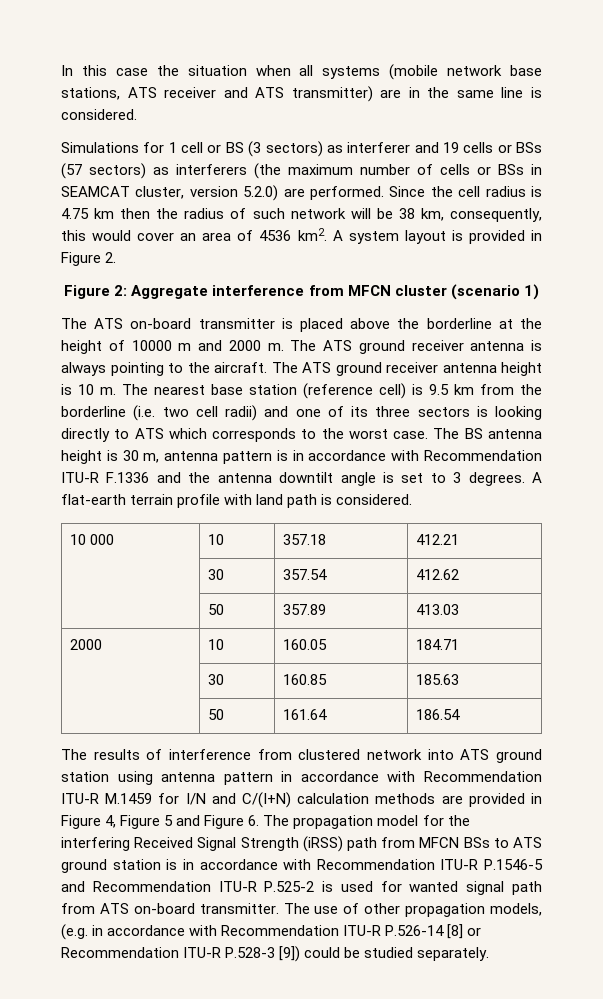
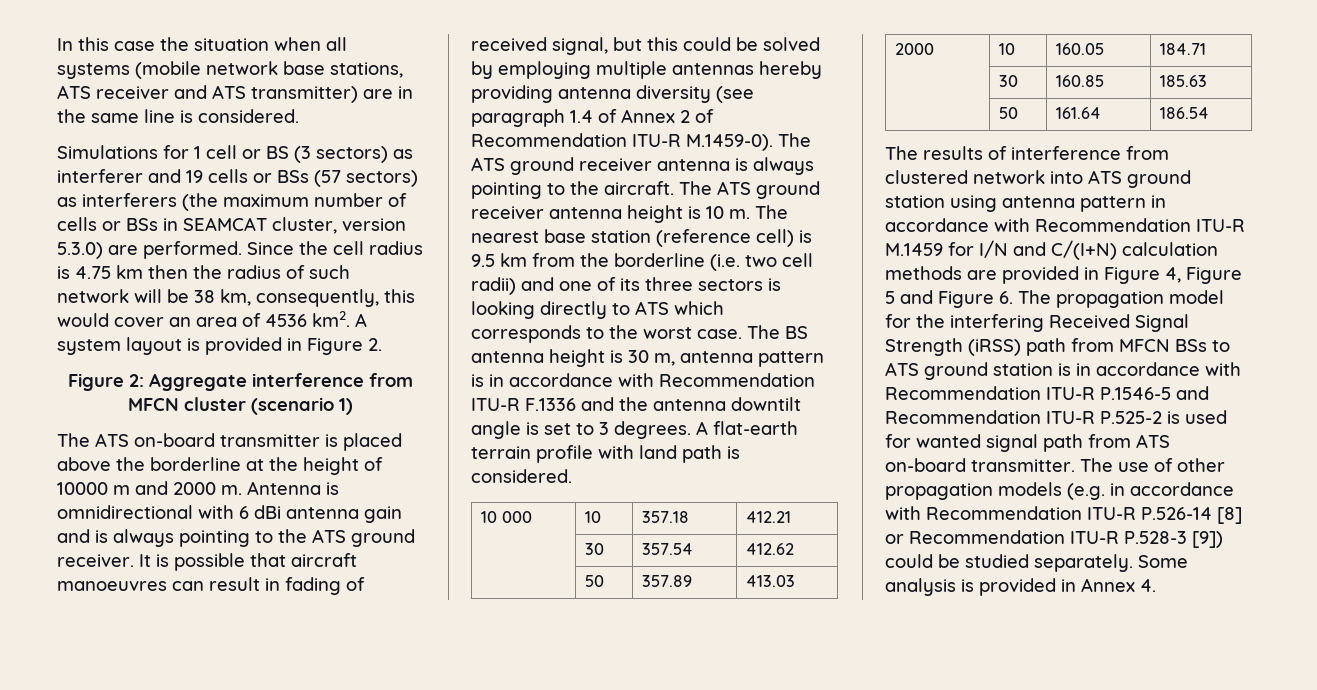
- Simulations for 1 cell or BS (3 sectors) as interferer and 19 cells or BSs (57 sectors) as interferers (the maximum number of cells or BSs in SEAMCAT cluster, version 5.2.0) are performed.
+ Simulations for 1 cell or BS (3 sectors) as interferer and 19 cells or BSs (57 sectors) as interferers (the maximum number of cells or BSs in SEAMCAT cluster, version 5.3.0) are performed.
- The ATS ground receiver antenna is always pointing to the aircraft.
+ Antenna is omnidirectional with 6 dBi antenna gain and is always pointing to the ATS ground receiver. It is possible that aircraft manoeuvres can result in fading of received signal, but this could be solved by employing multiple antennas hereby providing antenna diversity (see paragraph 1.4 of Annex 2 of Recommendation ITU-R M.1459-0). The ATS ground receiver antenna is always pointing to the aircraft.
- The use of other propagation models, (e.g. in accordance with Recommendation ITU-R P.526-14 [8] or Recommendation ITU-R P.528-3 [9]) could be studied separately.
+ The use of other propagation models (e.g. in accordance with Recommendation ITU-R P.526-14 [8] or Recommendation ITU-R P.528-3 [9]) could be studied separately.
+ Some analysis is provided in Annex 4.

